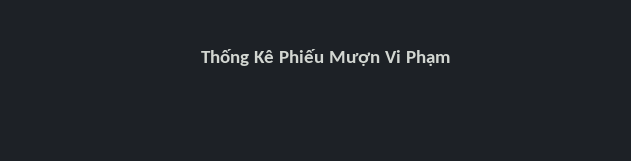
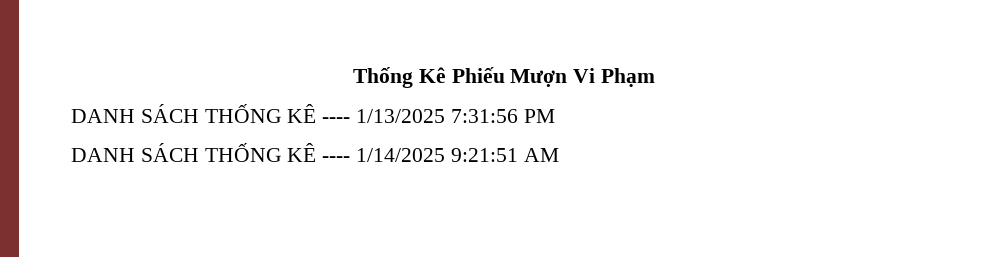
+ DANH SÁCH THỐNG KÊ ---- 1/13/2025 7:31:56 PM
+ DANH SÁCH THỐNG KÊ ---- 1/14/2025 9:21:51 AM

